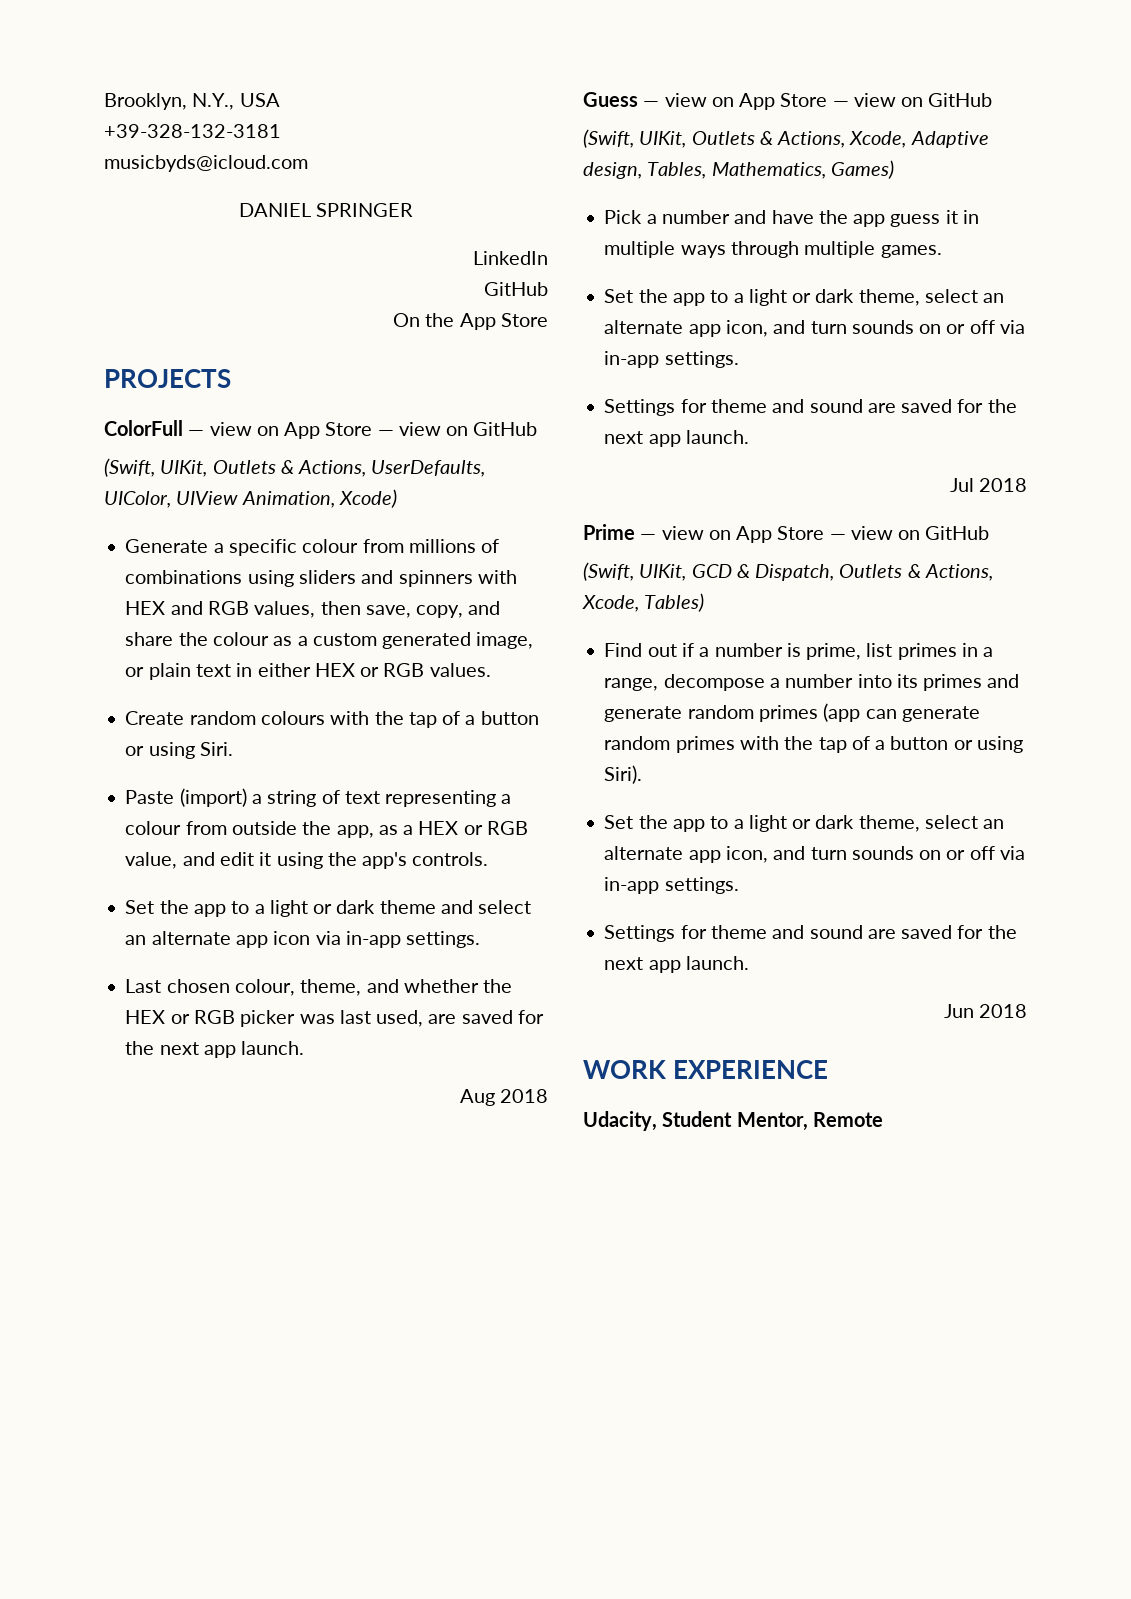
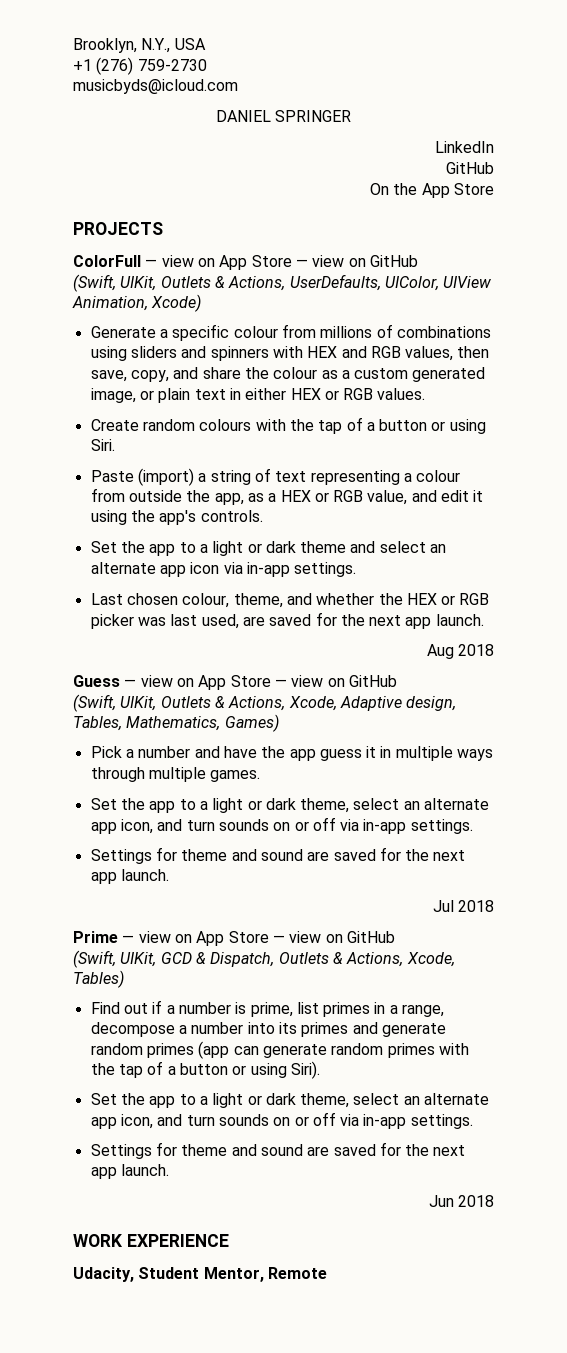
- +39-328-132-3181
+ +1 (276) 759-2730

